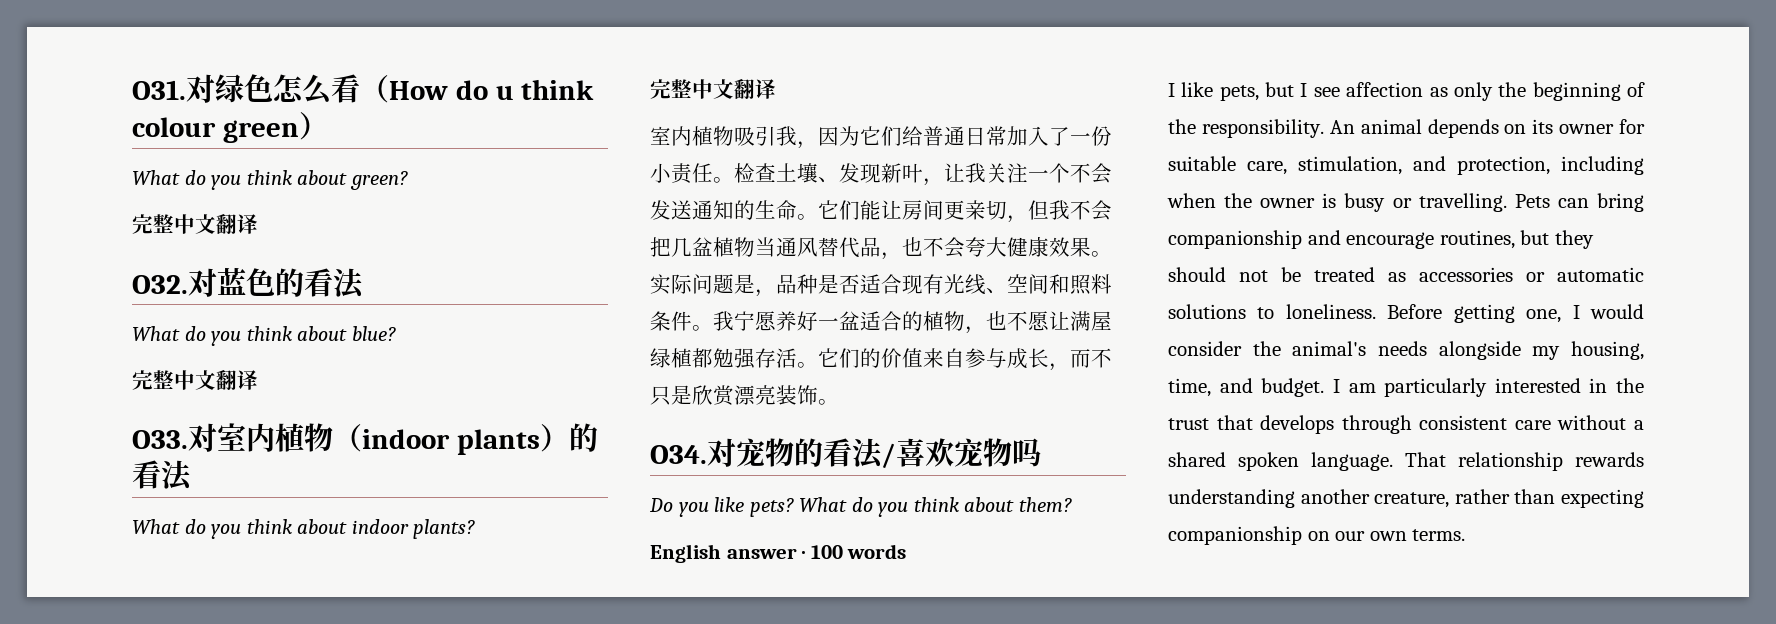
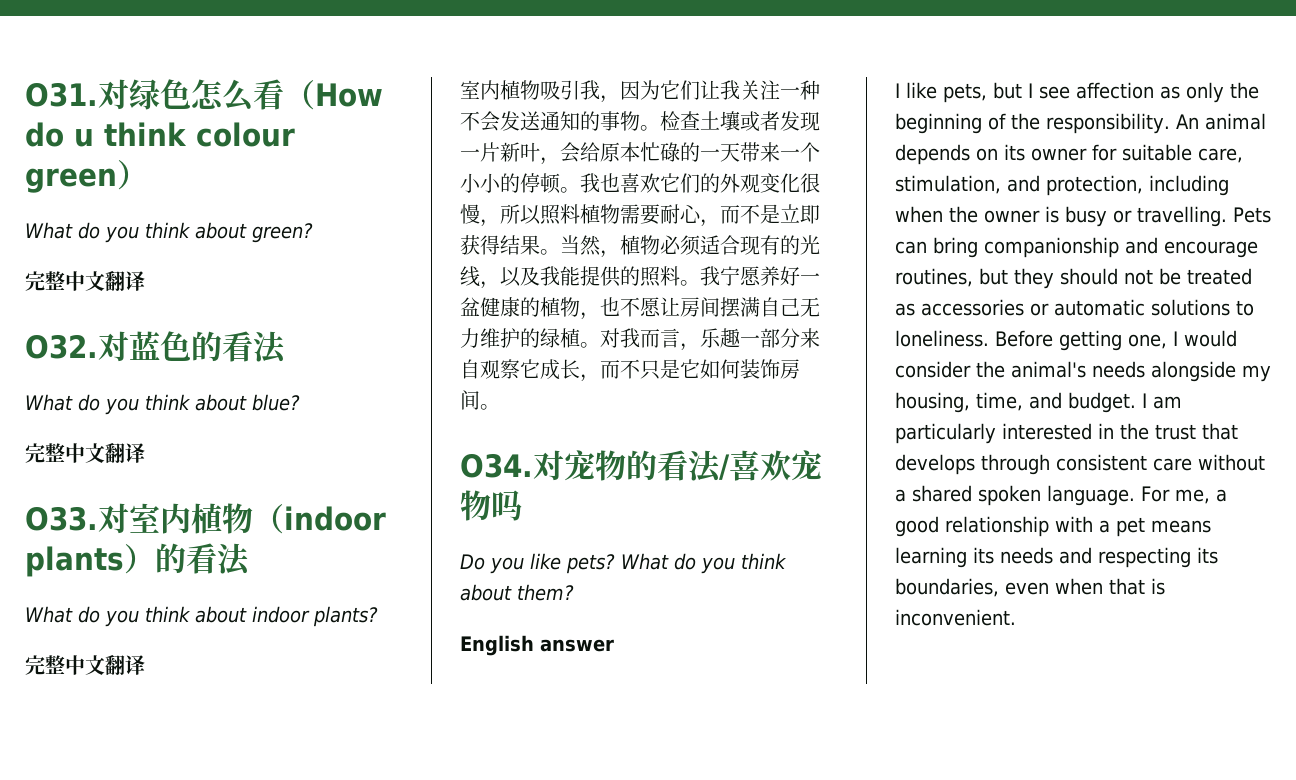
- 室内植物吸引我，因为它们给普通日常加入了一份小责任。检查土壤、发现新叶，让我关注一个不会发送通知的生命。它们能让房间更亲切，但我不会把几盆植物当通风替代品，也不会夸大健康效果。实际问题是，品种是否适合现有光线、空间和照料条件。
+ 室内植物吸引我，因为它们让我关注一种不会发送通知的事物。检查土壤或者发现一片新叶，会给原本忙碌的一天带来一个小小的停顿。我也喜欢它们的外观变化很慢，所以照料植物需要耐心，而不是立即获得结果。当然，植物必须适合现有的光线，以及我能提供的照料。
- 我宁愿养好一盆适合的植物，也不愿让满屋绿植都勉强存活。它们的价值来自参与成长，而不只是欣赏漂亮装饰。
+ 我宁愿养好一盆健康的植物，也不愿让房间摆满自己无力维护的绿植。对我而言，乐趣一部分来自观察它成长，而不只是它如何装饰房间。
- English answer · 100 words
+ English answer
- That relationship rewards understanding another creature, rather than expecting companionship on our own terms.
+ For me, a good relationship with a pet means learning its needs and respecting its boundaries, even when that is inconvenient.

